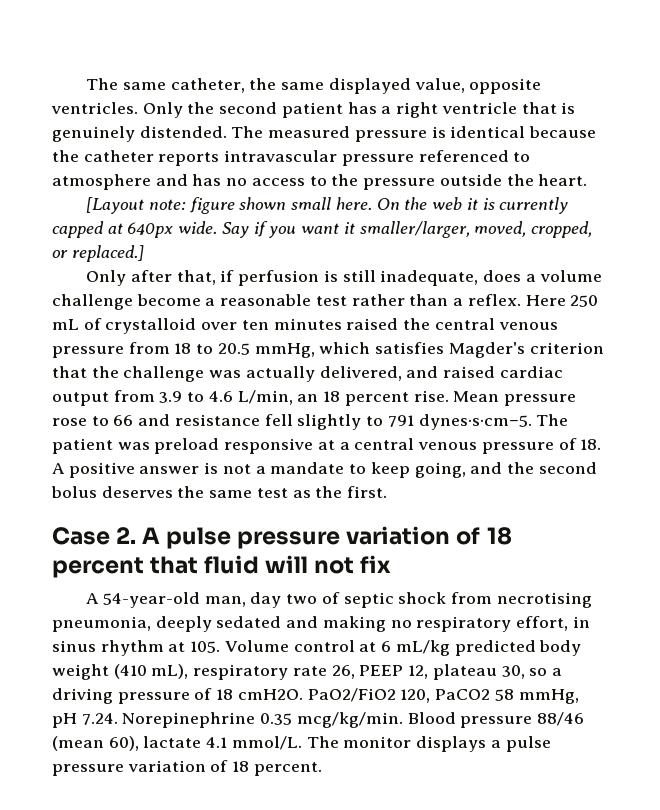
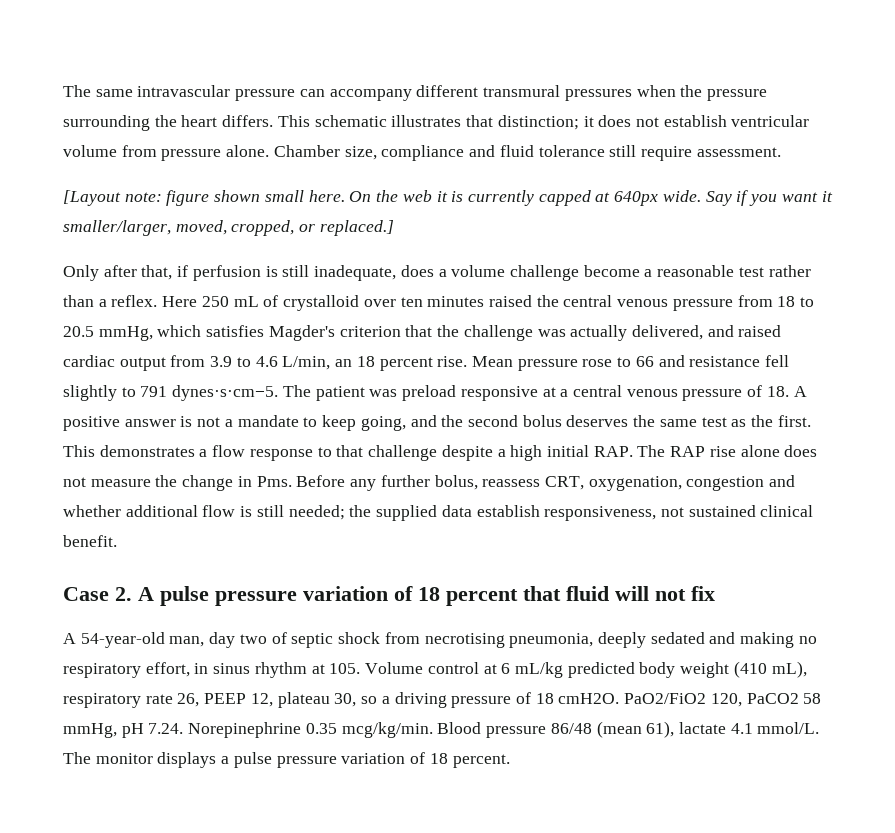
- The same catheter, the same displayed value, opposite ventricles. Only the second patient has a right ventricle that is genuinely distended. The measured pressure is identical because the catheter reports intravascular pressure referenced to atmosphere and has no access to the pressure outside the heart.
+ The same intravascular pressure can accompany different transmural pressures when the pressure surrounding the heart differs. This schematic illustrates that distinction; it does not establish ventricular volume from pressure alone. Chamber size, compliance and fluid tolerance still require assessment.
+ This demonstrates a flow response to that challenge despite a high initial RAP. The RAP rise alone does not measure the change in Pms. Before any further bolus, reassess CRT, oxygenation, congestion and whether additional flow is still needed; the supplied data establish responsiveness, not sustained clinical benefit.
- Blood pressure 88/46 (mean 60), lactate 4.1 mmol/L.
+ Blood pressure 86/48 (mean 61), lactate 4.1 mmol/L.

